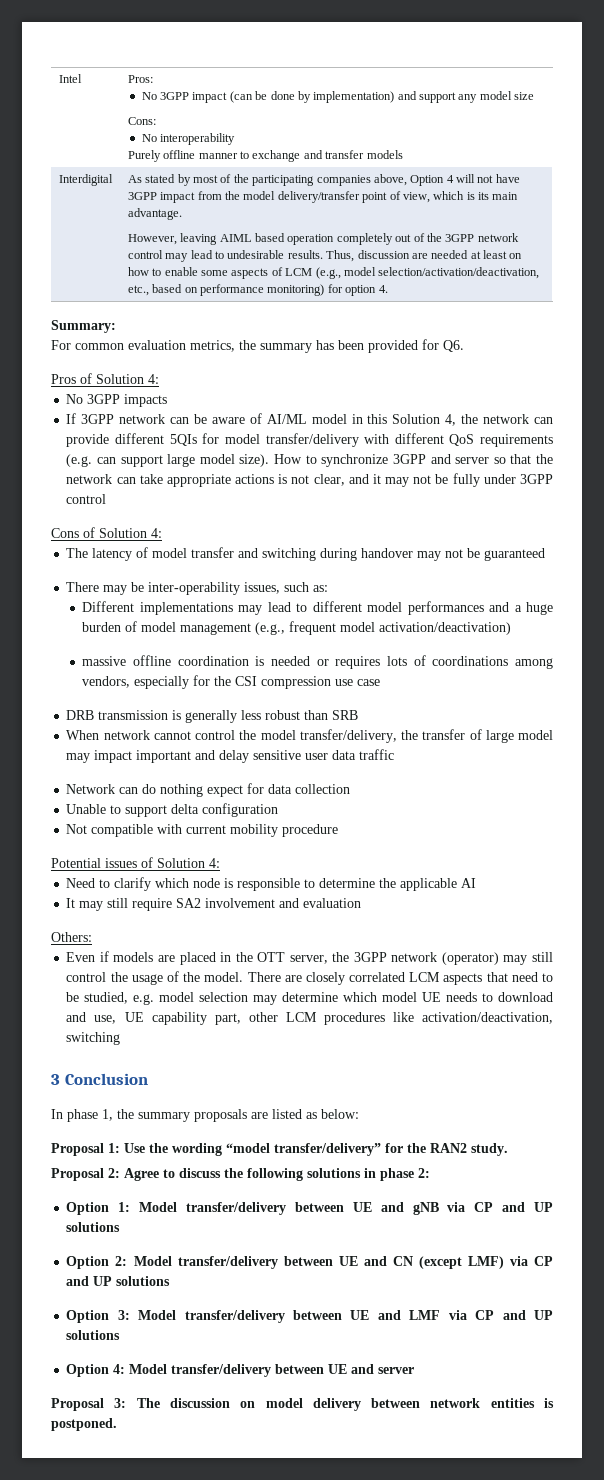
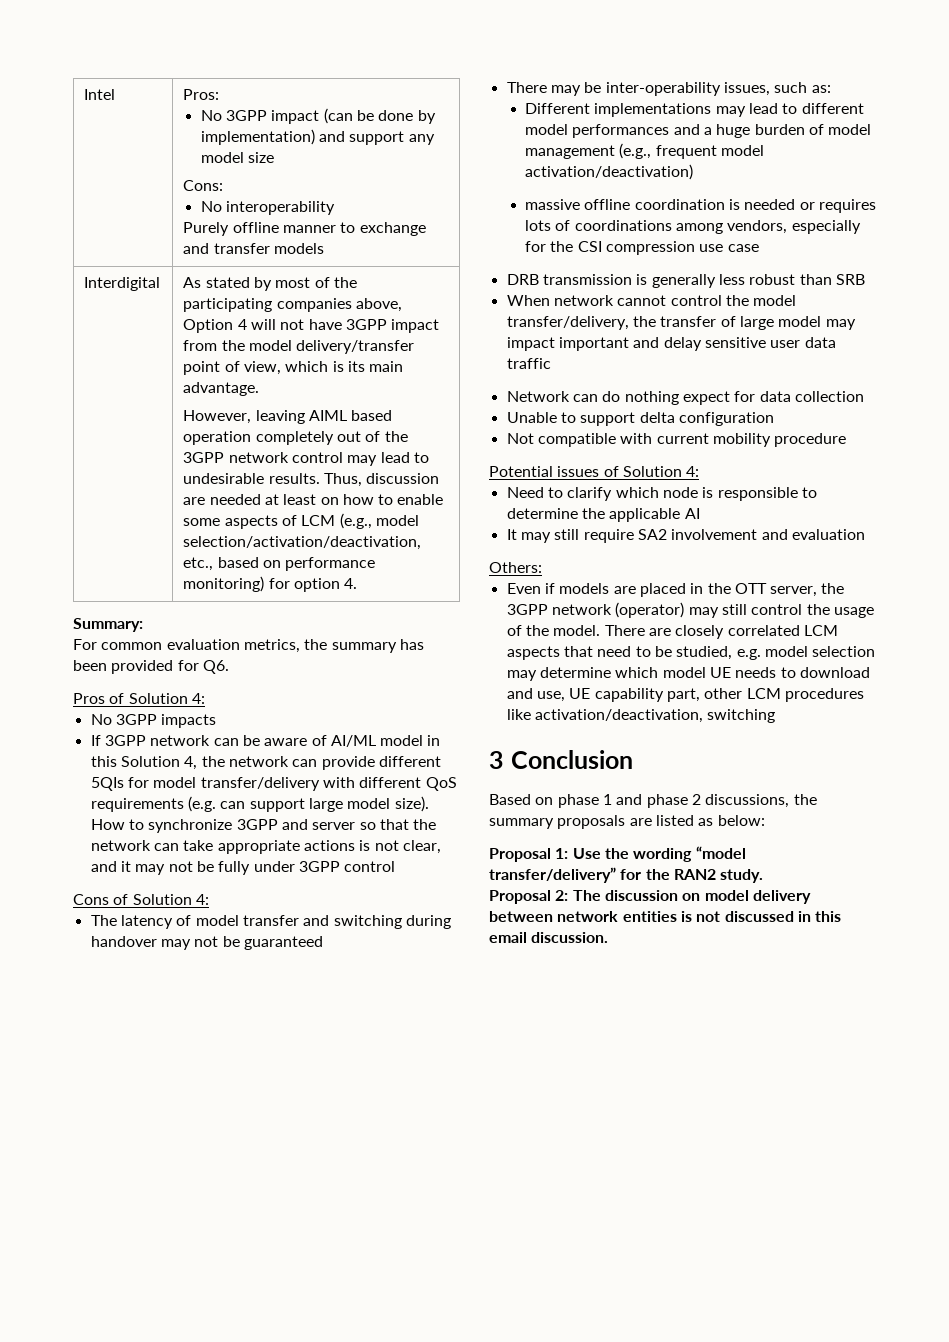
- In phase 1, the summary proposals are listed as below:
+ Based on phase 1 and phase 2 discussions, the summary proposals are listed as below:
- Proposal 2: Agree to discuss the following solutions in phase 2:
- Option 1: Model transfer/delivery between UE and gNB via CP and UP solutions
- Option 2: Model transfer/delivery between UE and CN (except LMF) via CP and UP solutions
- Option 3: Model transfer/delivery between UE and LMF via CP and UP solutions
- Option 4: Model transfer/delivery between UE and server
- Proposal 3: The discussion on model delivery between network entities is postponed.
+ Proposal 2: The discussion on model delivery between network entities is not discussed in this email discussion.

